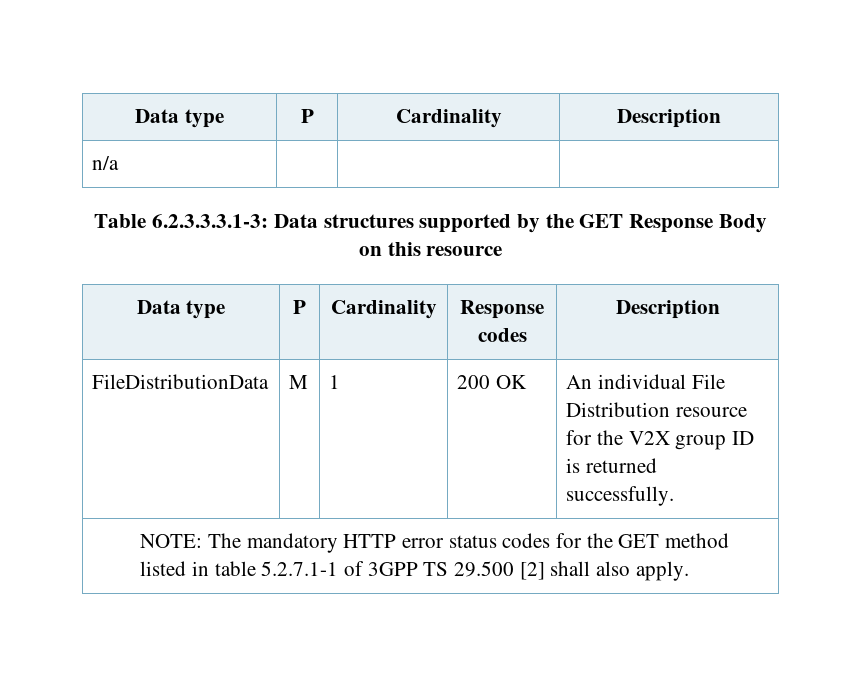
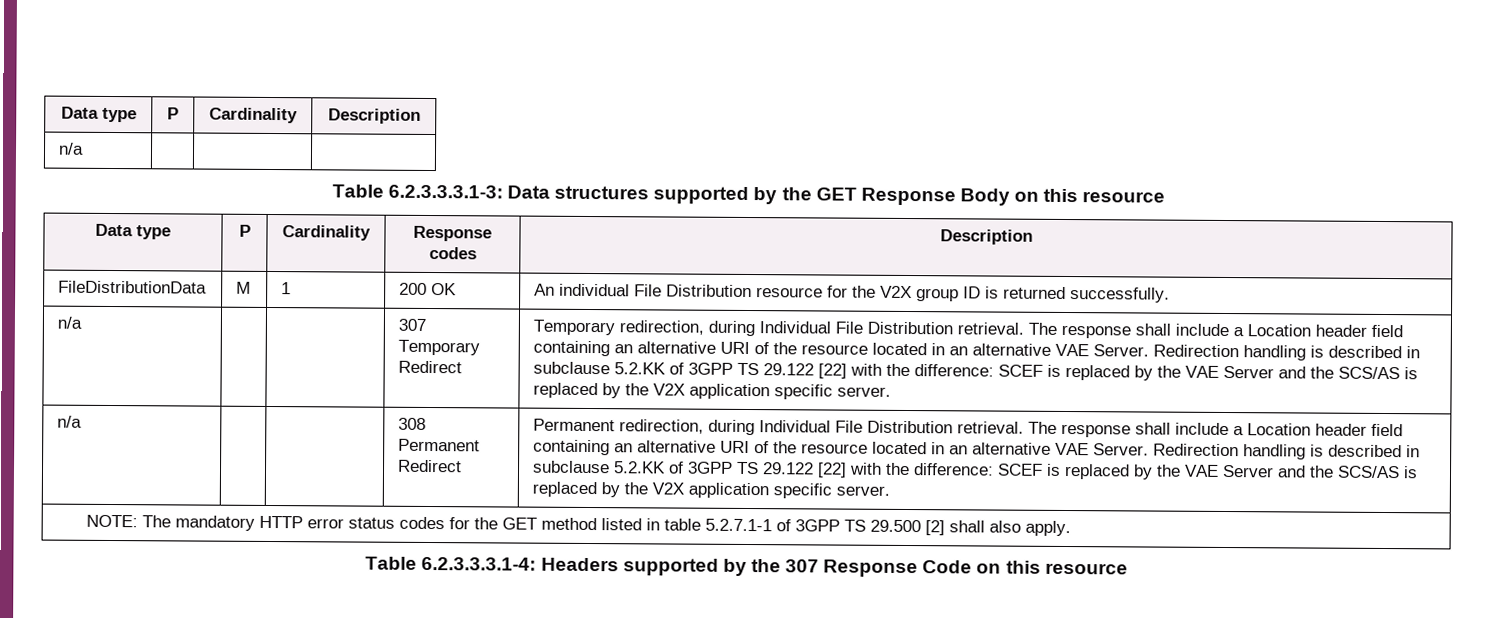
+ n/a | | | 307 Temporary Redirect | Temporary redirection, during Individual File Distribution retrieval. The response shall include a Location header field containing an alternative URI of the resource located in an alternative VAE Server. Redirection handling is described in subclause 5.2.KK of 3GPP TS 29.122 [22] with the difference: SCEF is replaced by the VAE Server and the SCS/AS is replaced by the V2X application specific server.
+ n/a | | | 308 Permanent Redirect | Permanent redirection, during Individual File Distribution retrieval. The response shall include a Location header field containing an alternative URI of the resource located in an alternative VAE Server. Redirection handling is described in subclause 5.2.KK of 3GPP TS 29.122 [22] with the difference: SCEF is replaced by the VAE Server and the SCS/AS is replaced by the V2X application specific server.
+ Table 6.2.3.3.3.1-4: Headers supported by the 307 Response Code on this resource

